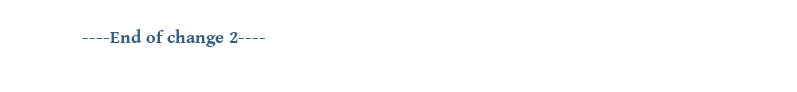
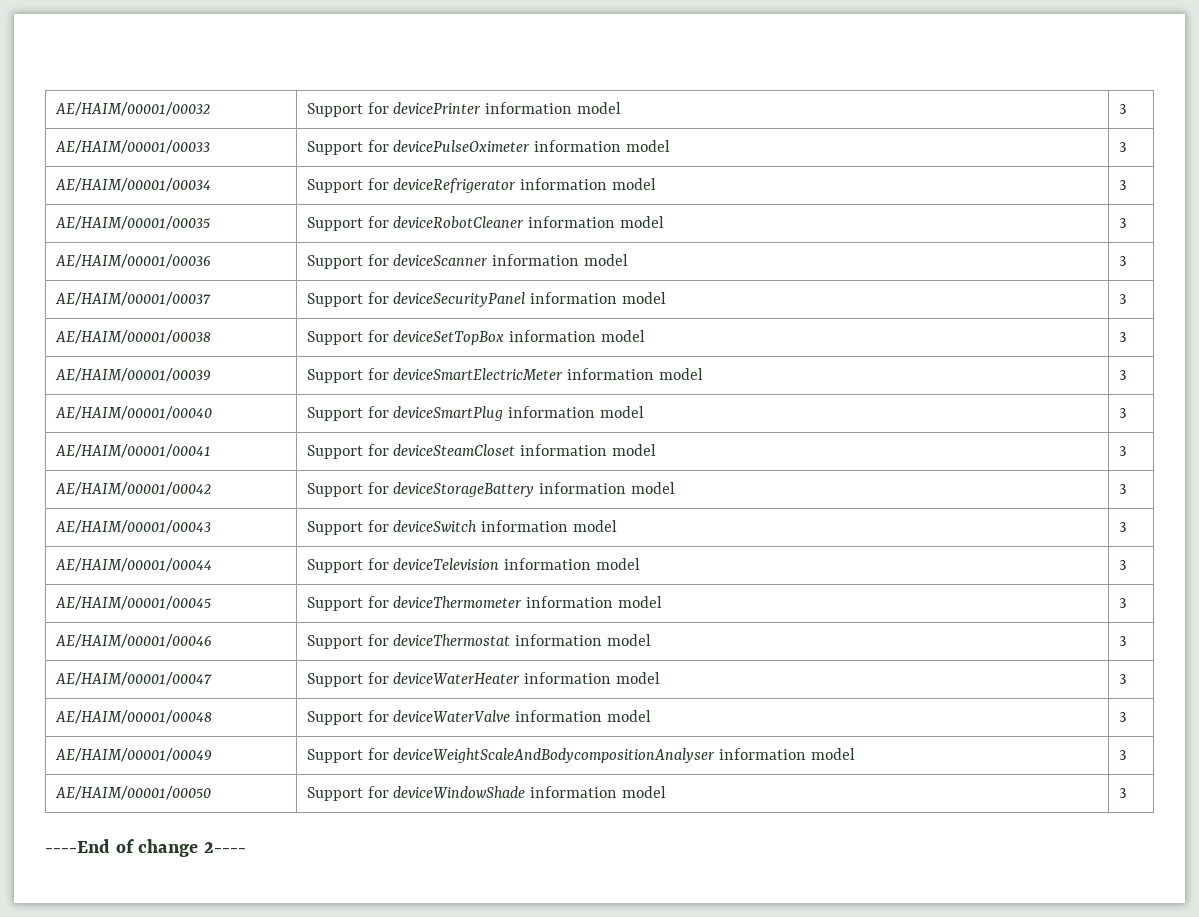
+ AE/HAIM/00001/00032 | Support for devicePrinter information model | 3
+ AE/HAIM/00001/00033 | Support for devicePulseOximeter information model | 3
+ AE/HAIM/00001/00034 | Support for deviceRefrigerator information model | 3
+ AE/HAIM/00001/00035 | Support for deviceRobotCleaner information model | 3
+ AE/HAIM/00001/00036 | Support for deviceScanner information model | 3
+ AE/HAIM/00001/00037 | Support for deviceSecurityPanel information model | 3
+ AE/HAIM/00001/00038 | Support for deviceSetTopBox information model | 3
+ AE/HAIM/00001/00039 | Support for deviceSmartElectricMeter information model | 3
+ AE/HAIM/00001/00040 | Support for deviceSmartPlug information model | 3
+ AE/HAIM/00001/00041 | Support for deviceSteamCloset information model | 3
+ AE/HAIM/00001/00042 | Support for deviceStorageBattery information model | 3
+ AE/HAIM/00001/00043 | Support for deviceSwitch information model | 3
+ AE/HAIM/00001/00044 | Support for deviceTelevision information model | 3
+ AE/HAIM/00001/00045 | Support for deviceThermometer information model | 3
+ AE/HAIM/00001/00046 | Support for deviceThermostat information model | 3
+ AE/HAIM/00001/00047 | Support for deviceWaterHeater information model | 3
+ AE/HAIM/00001/00048 | Support for deviceWaterValve information model | 3
+ AE/HAIM/00001/00049 | Support for deviceWeightScaleAndBodycompositionAnalyser information model | 3
+ AE/HAIM/00001/00050 | Support for deviceWindowShade information model | 3

